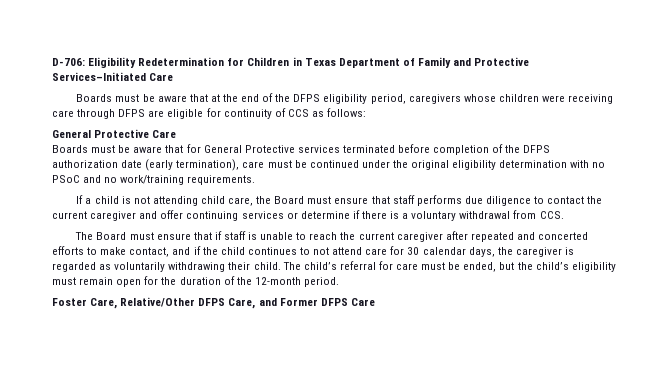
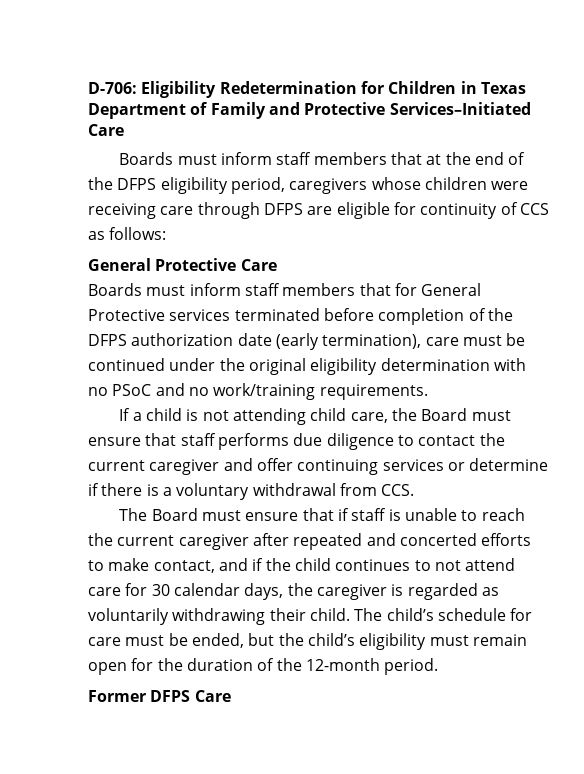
- Boards must be aware that at the end of the DFPS eligibility period, caregivers whose children were receiving care through DFPS are eligible for continuity of CCS as follows:
+ Boards must inform staff members that at the end of the DFPS eligibility period, caregivers whose children were receiving care through DFPS are eligible for continuity of CCS as follows:
- Boards must be aware that for General Protective services terminated before completion of the DFPS authorization date (early termination), care must be continued under the original eligibility determination with no PSoC and no work/training requirements.
+ Boards must inform staff members that for General Protective services terminated before completion of the DFPS authorization date (early termination), care must be continued under the original eligibility determination with no PSoC and no work/training requirements.
- The child’s referral for care must be ended, but the child’s eligibility must remain open for the duration of the 12-month period.
+ The child’s schedule for care must be ended, but the child’s eligibility must remain open for the duration of the 12-month period.
- Foster Care, Relative/Other DFPS Care, and Former DFPS Care
+ Former DFPS Care

